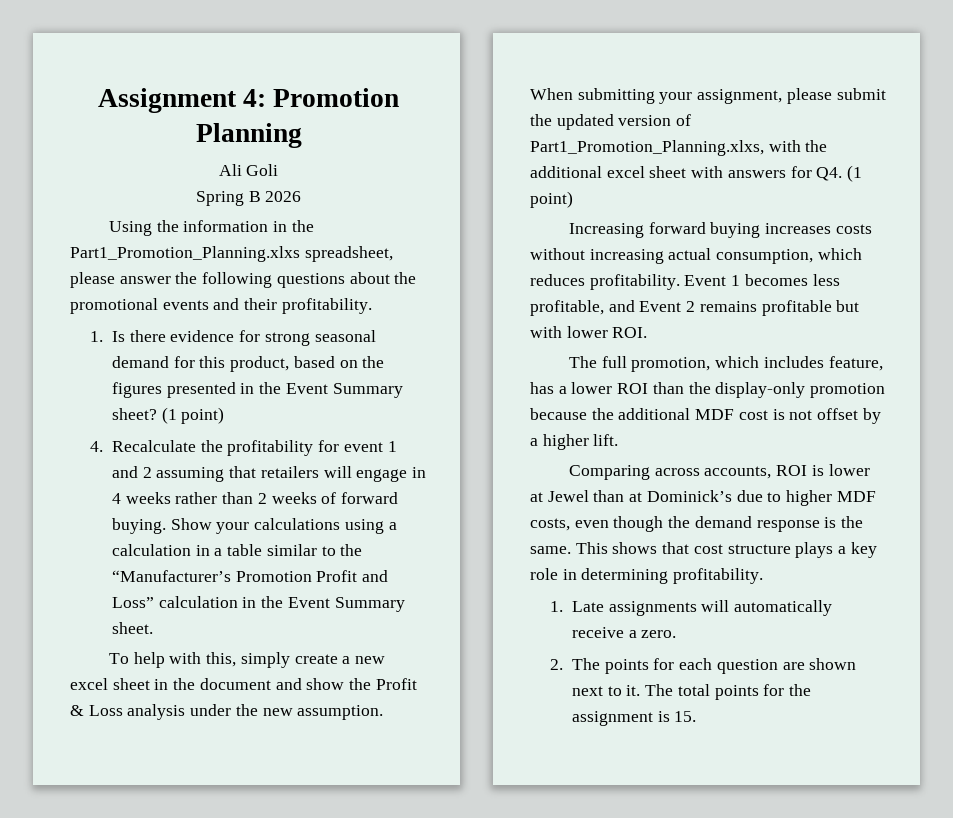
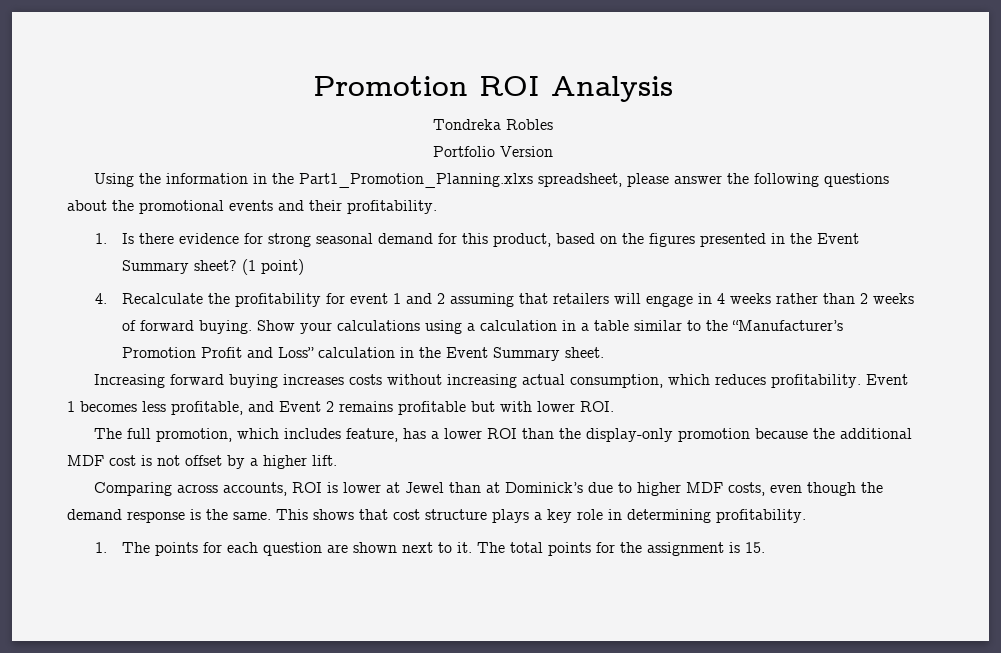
- Assignment 4: Promotion Planning
- Ali Goli
- Spring B 2026
+ Promotion ROI Analysis
+ Tondreka Robles
+ Portfolio Version
- To help with this, simply create a new excel sheet in the document and show the Profit & Loss analysis under the new assumption. When submitting your assignment, please submit the updated version of Part1_Promotion_Planning.xlxs, with the additional excel sheet with answers for Q4. (1 point)
- 1. Late assignments will automatically receive a zero.
- 2. The points for each question are shown next to it.
+ 1. The points for each question are shown next to it.

